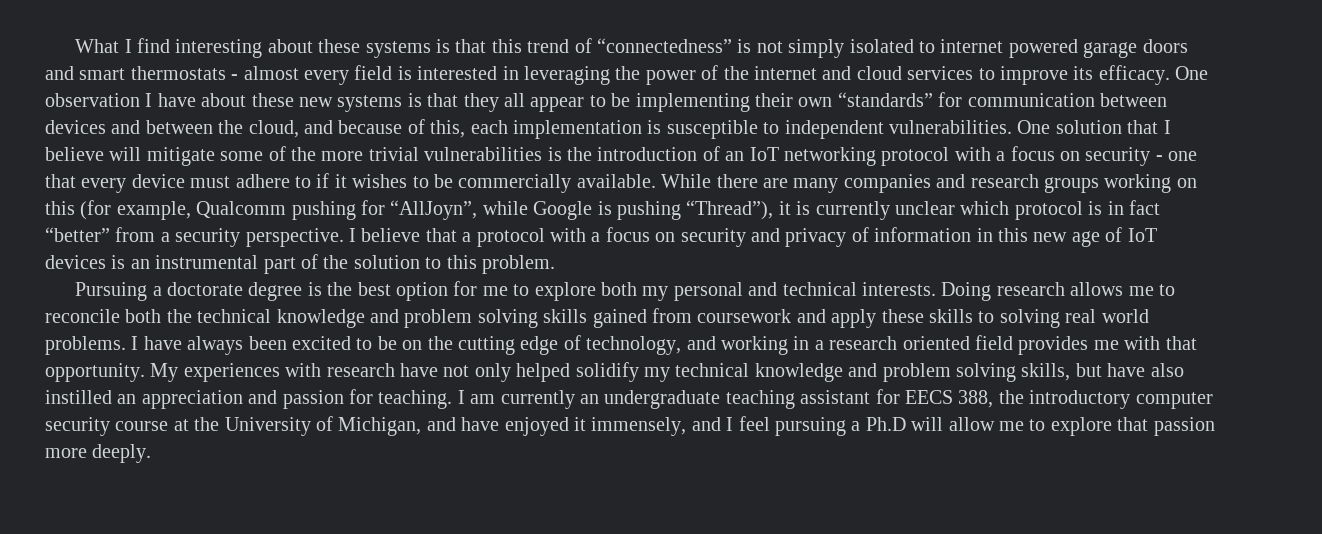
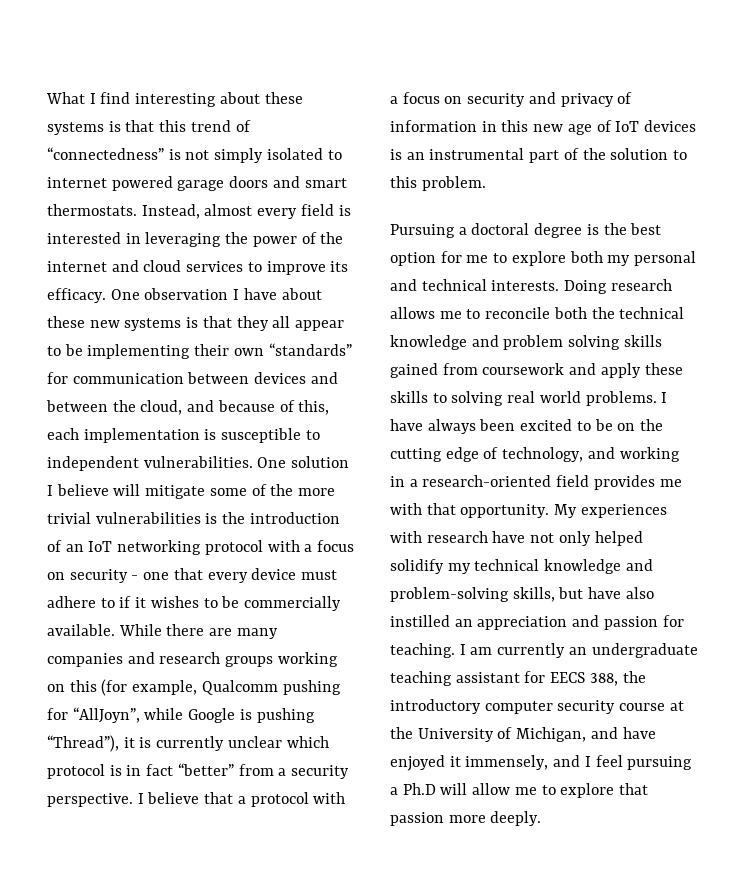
- What I find interesting about these systems is that this trend of “connectedness” is not simply isolated to internet powered garage doors and smart thermostats - almost every field is interested in leveraging the power of the internet and cloud services to improve its efficacy.
+ What I find interesting about these systems is that this trend of “connectedness” is not simply isolated to internet powered garage doors and smart thermostats. Instead, almost every field is interested in leveraging the power of the internet and cloud services to improve its efficacy.
- One solution that I believe will mitigate some of the more trivial vulnerabilities is the introduction of an IoT networking protocol with a focus on security - one that every device must adhere to if it wishes to be commercially available.
+ One solution I believe will mitigate some of the more trivial vulnerabilities is the introduction of an IoT networking protocol with a focus on security - one that every device must adhere to if it wishes to be commercially available.
- Pursuing a doctorate degree is the best option for me to explore both my personal and technical interests.
+ Pursuing a doctoral degree is the best option for me to explore both my personal and technical interests.
- I have always been excited to be on the cutting edge of technology, and working in a research oriented field provides me with that opportunity.
+ I have always been excited to be on the cutting edge of technology, and working in a research-oriented field provides me with that opportunity.
- My experiences with research have not only helped solidify my technical knowledge and problem solving skills, but have also instilled an appreciation and passion for teaching.
+ My experiences with research have not only helped solidify my technical knowledge and problem-solving skills, but have also instilled an appreciation and passion for teaching.

